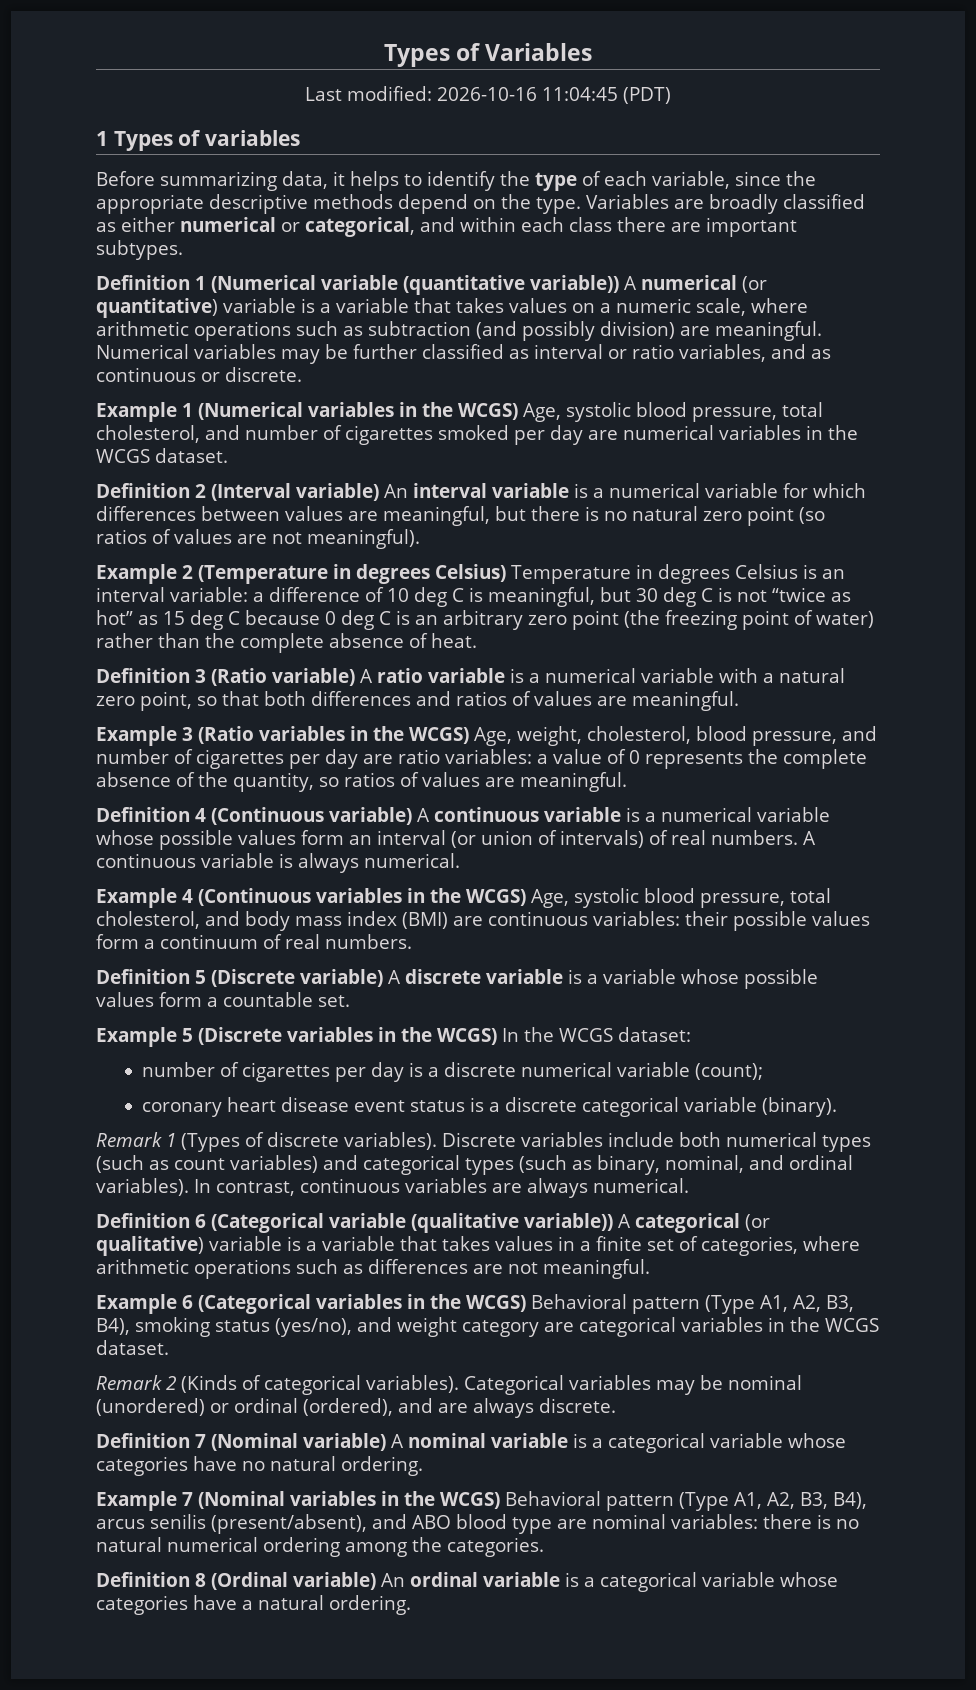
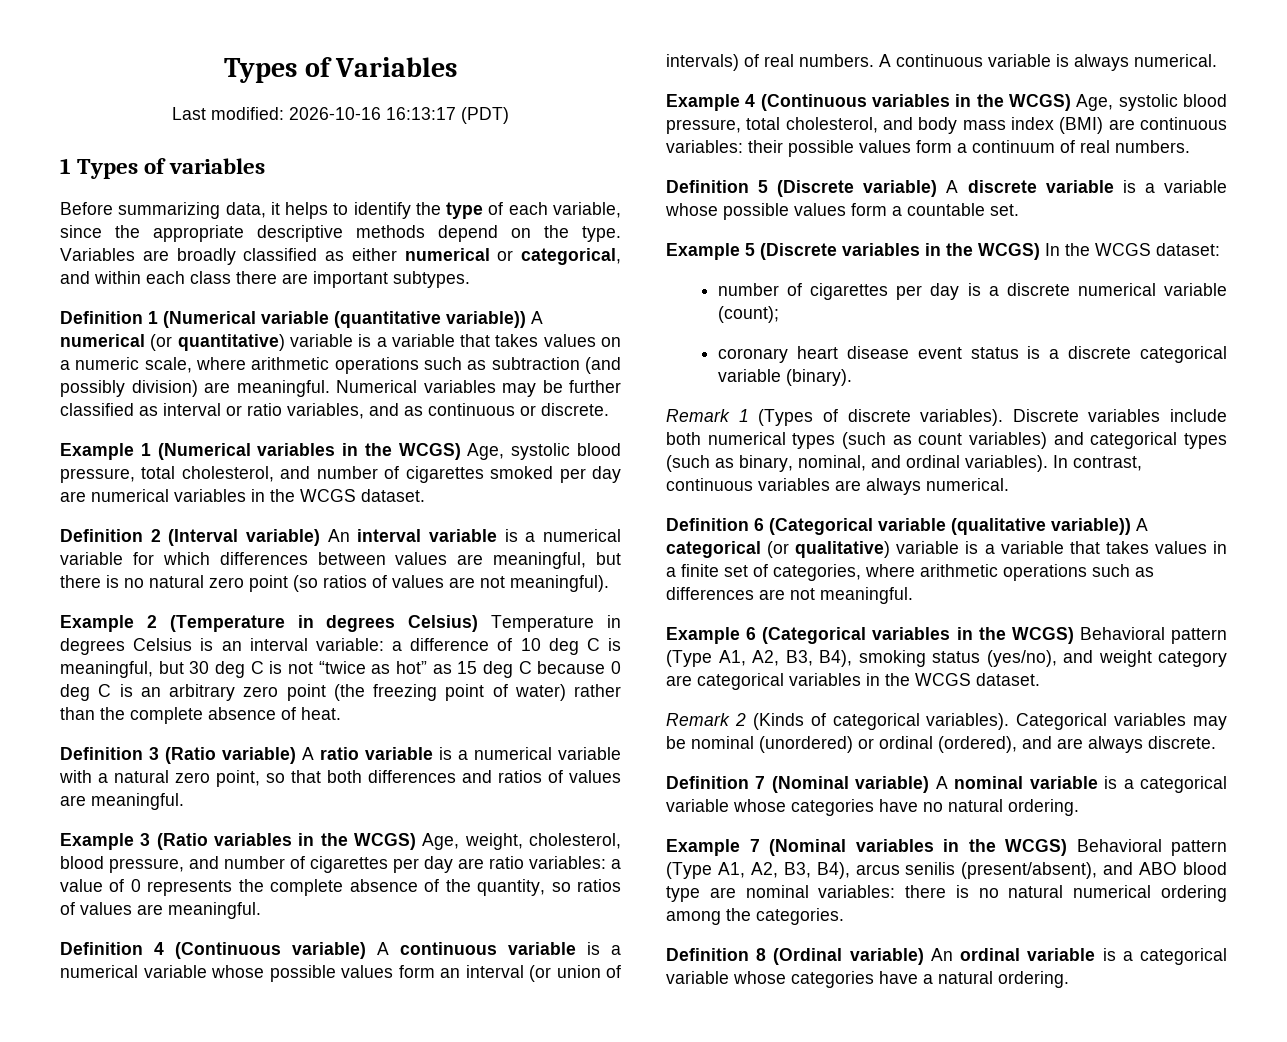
- Last modified: 2026-10-16 11:04:45 (PDT)
+ Last modified: 2026-10-16 16:13:17 (PDT)

